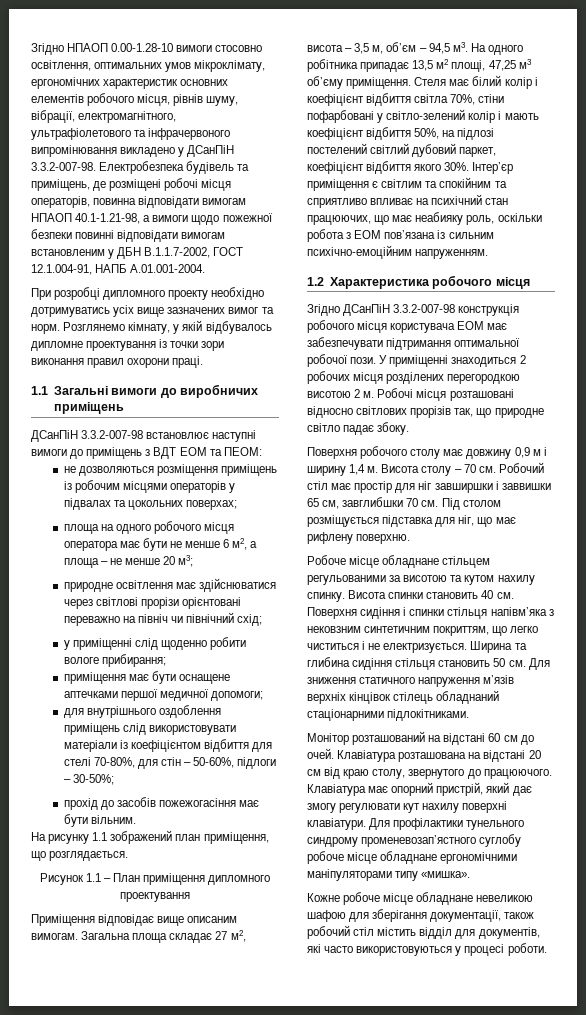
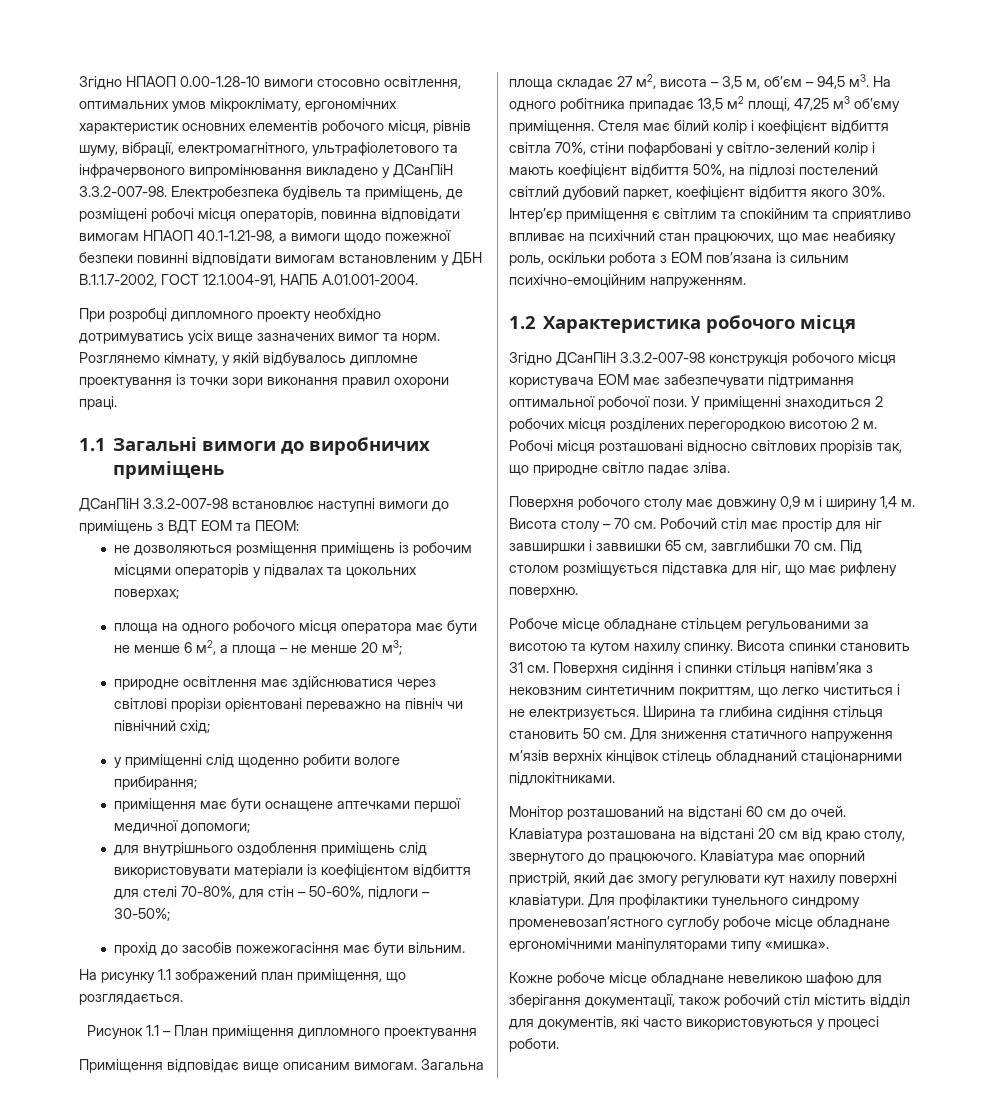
- Робочі місця розташовані відносно світлових прорізів так, що природне світло падає збоку.
+ Робочі місця розташовані відносно світлових прорізів так, що природне світло падає зліва.
- Висота спинки становить 40 см. Поверхня сидіння і спинки стільця напівм’яка з нековзним синтетичним покриттям, що легко чиститься і не електризується.
+ Висота спинки становить 31 см. Поверхня сидіння і спинки стільця напівм’яка з нековзним синтетичним покриттям, що легко чиститься і не електризується.

